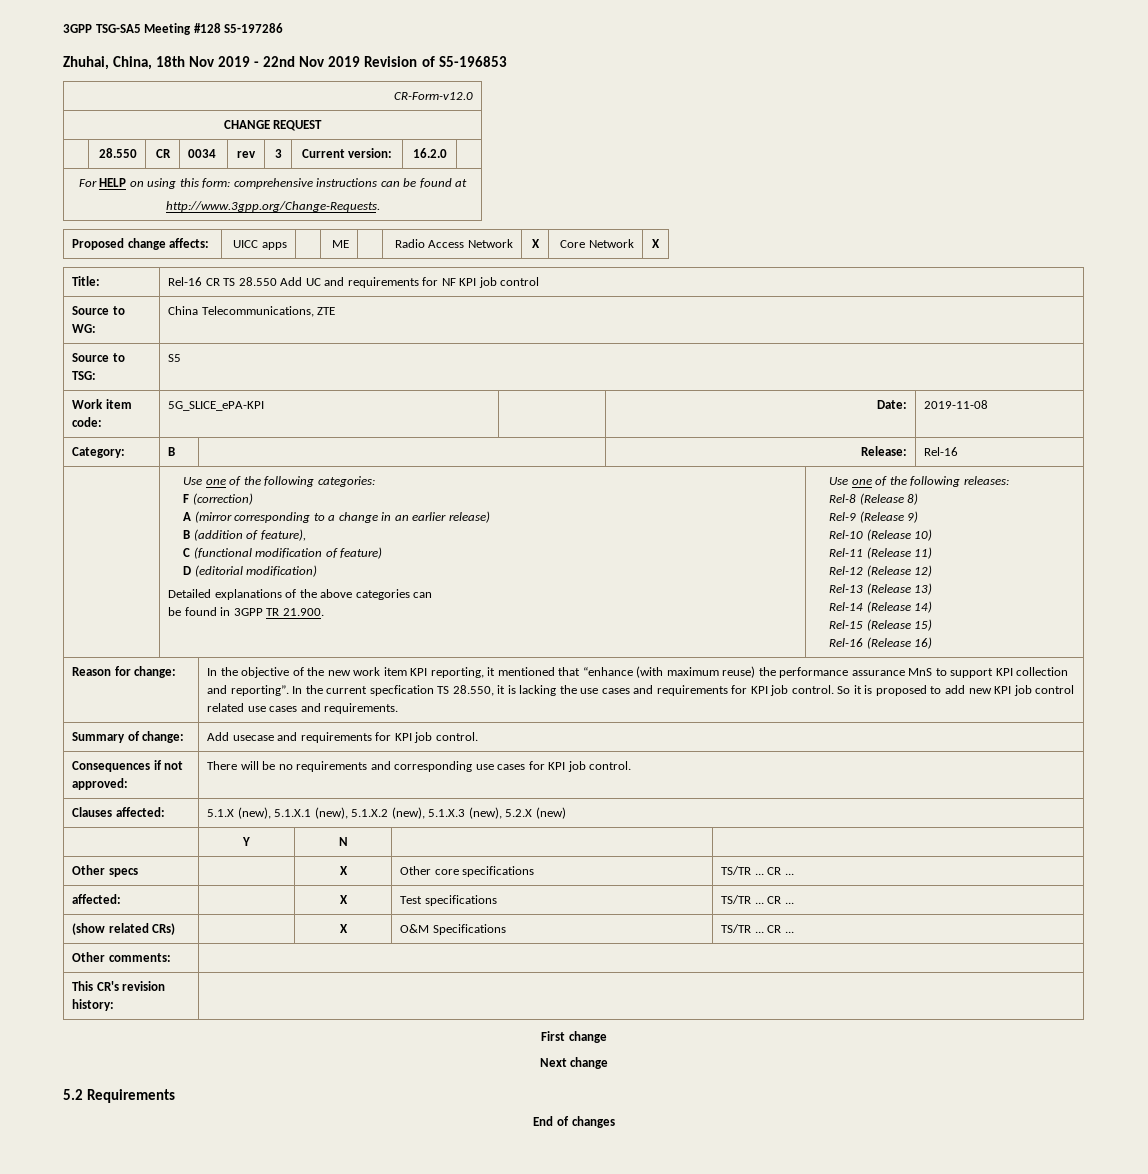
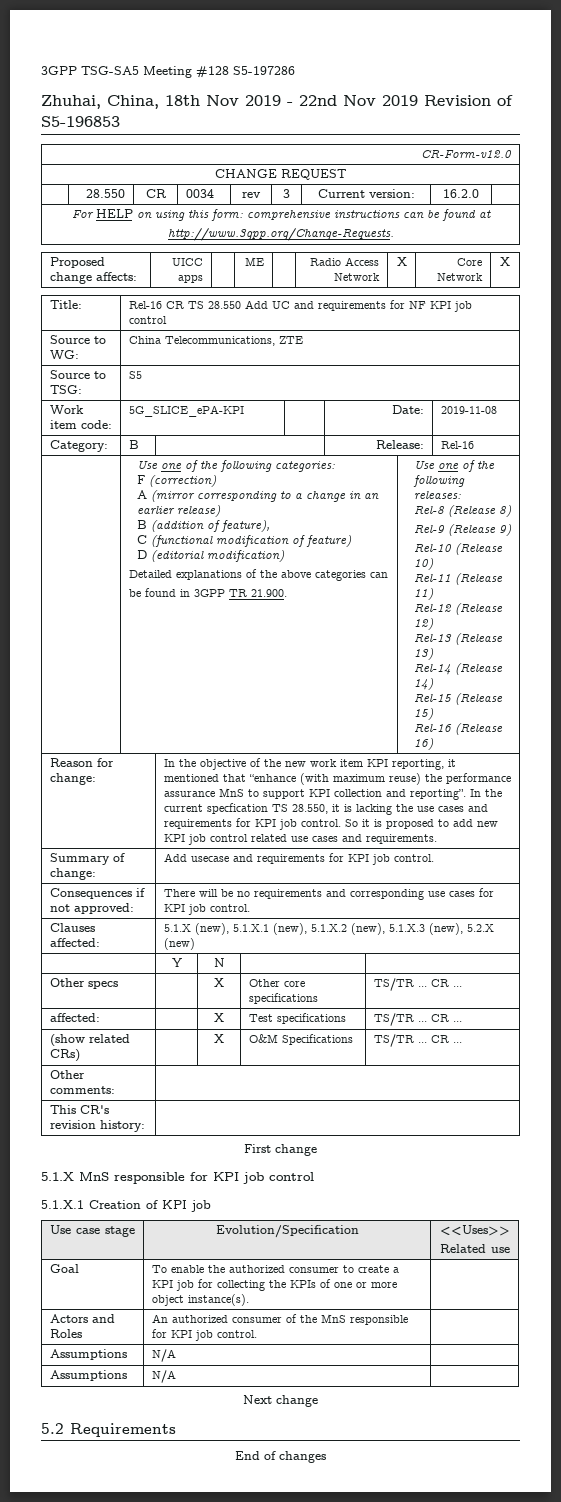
+ 5.1.X MnS responsible for KPI job control
+ 5.1.X.1 Creation of KPI job
+ Use case stage | Evolution/Specification | <<Uses>>
+ Related use
+ Goal | To enable the authorized consumer to create a KPI job for collecting the KPIs of one or more object instance(s). |
+ Actors and Roles | An authorized consumer of the MnS responsible for KPI job control. |
+ Assumptions | N/A |
+ Assumptions | N/A |

